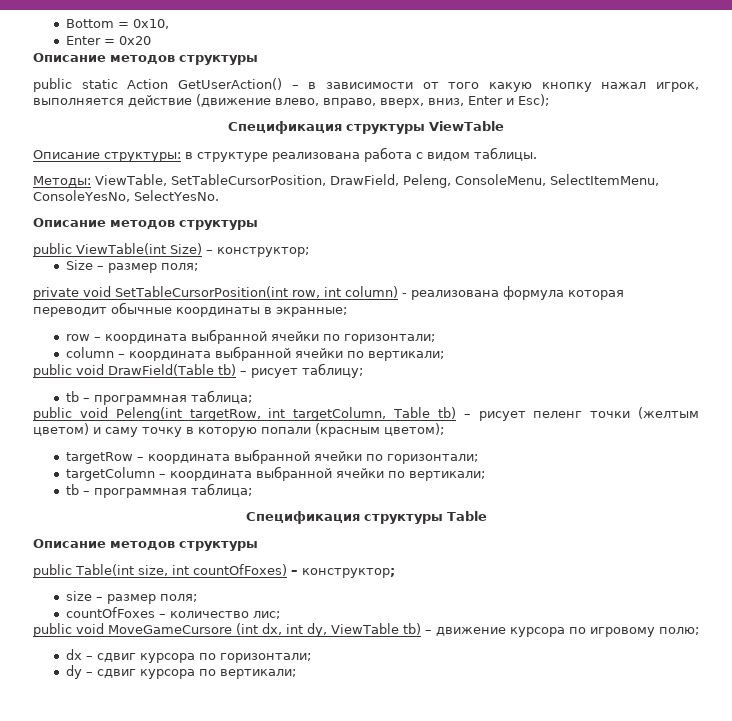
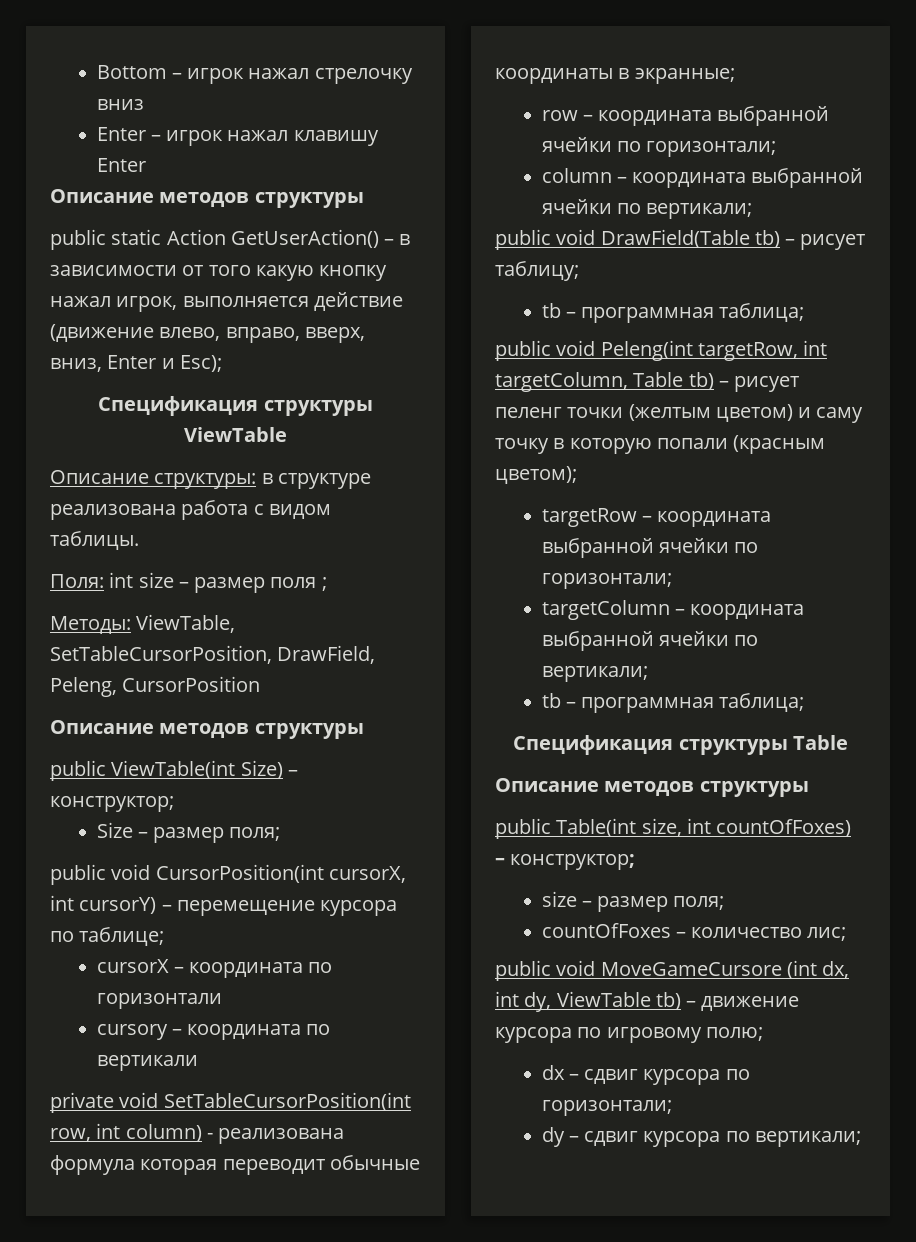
- Bottom = 0x10,
- Enter = 0x20
+ Bottom – игрок нажал стрелочку вниз
+ Enter – игрок нажал клавишу Enter
+ Поля: int size – размер поля ;
- Методы: ViewTable, SetTableCursorPosition, DrawField, Peleng, ConsoleMenu, SelectItemMenu, ConsoleYesNo, SelectYesNo.
+ Методы: ViewTable, SetTableCursorPosition, DrawField, Peleng, CursorPosition
+ public void CursorPosition(int cursorX, int cursorY) – перемещение курсора по таблице;
+ cursorХ – координата по горизонтали
+ cursory – координата по вертикали

